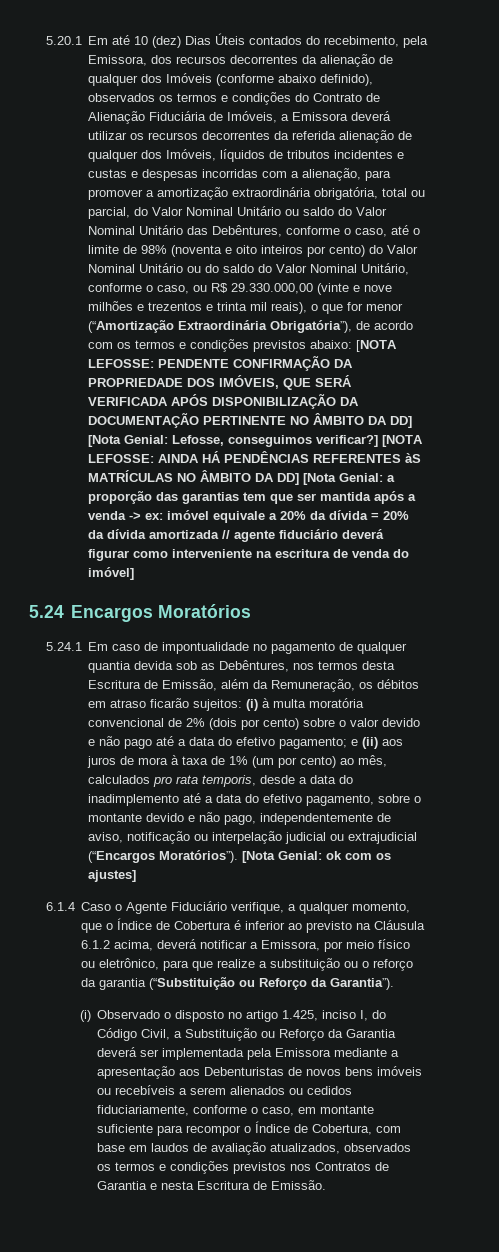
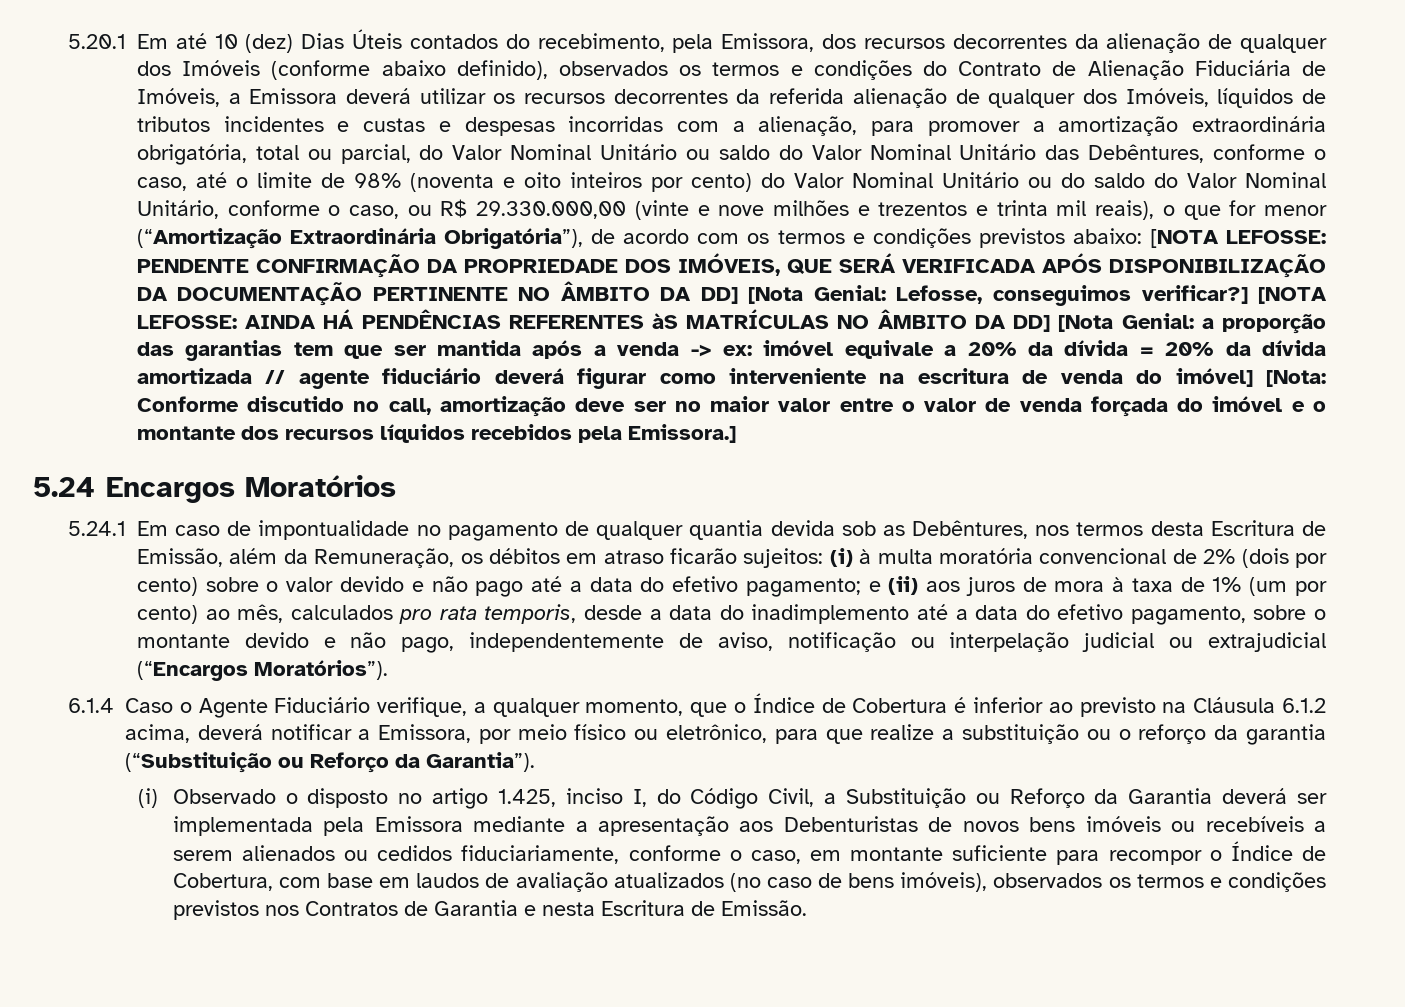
- [NOTA LEFOSSE: AINDA HÁ PENDÊNCIAS REFERENTES àS MATRÍCULAS NO ÂMBITO DA DD] [Nota Genial: a proporção das garantias tem que ser mantida após a venda -> ex: imóvel equivale a 20% da dívida = 20% da dívida amortizada // agente fiduciário deverá figurar como interveniente na escritura de venda do imóvel]
+ [NOTA LEFOSSE: AINDA HÁ PENDÊNCIAS REFERENTES àS MATRÍCULAS NO ÂMBITO DA DD] [Nota Genial: a proporção das garantias tem que ser mantida após a venda -> ex: imóvel equivale a 20% da dívida = 20% da dívida amortizada // agente fiduciário deverá figurar como interveniente na escritura de venda do imóvel] [Nota: Conforme discutido no call, amortização deve ser no maior valor entre o valor de venda forçada do imóvel e o montante dos recursos líquidos recebidos pela Emissora.]
- [Nota Genial: ok com os ajustes]
- (i) Observado o disposto no artigo 1.425, inciso I, do Código Civil, a Substituição ou Reforço da Garantia deverá ser implementada pela Emissora mediante a apresentação aos Debenturistas de novos bens imóveis ou recebíveis a serem alienados ou cedidos fiduciariamente, conforme o caso, em montante suficiente para recompor o Índice de Cobertura, com base em laudos de avaliação atualizados, observados os termos e condições previstos nos Contratos de Garantia e nesta Escritura de Emissão.
+ (i) Observado o disposto no artigo 1.425, inciso I, do Código Civil, a Substituição ou Reforço da Garantia deverá ser implementada pela Emissora mediante a apresentação aos Debenturistas de novos bens imóveis ou recebíveis a serem alienados ou cedidos fiduciariamente, conforme o caso, em montante suficiente para recompor o Índice de Cobertura, com base em laudos de avaliação atualizados (no caso de bens imóveis), observados os termos e condições previstos nos Contratos de Garantia e nesta Escritura de Emissão.

